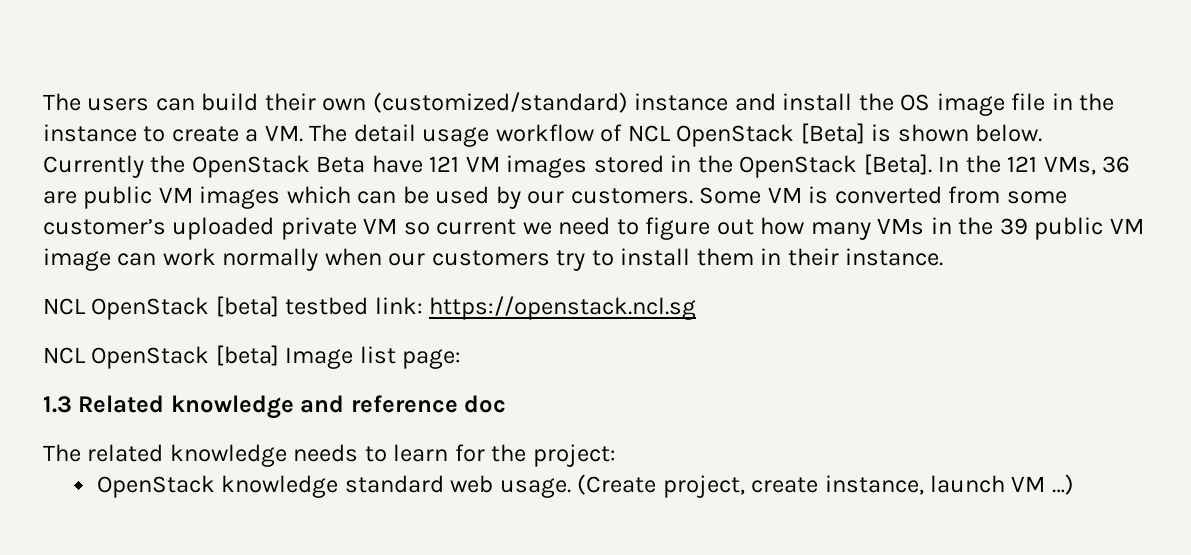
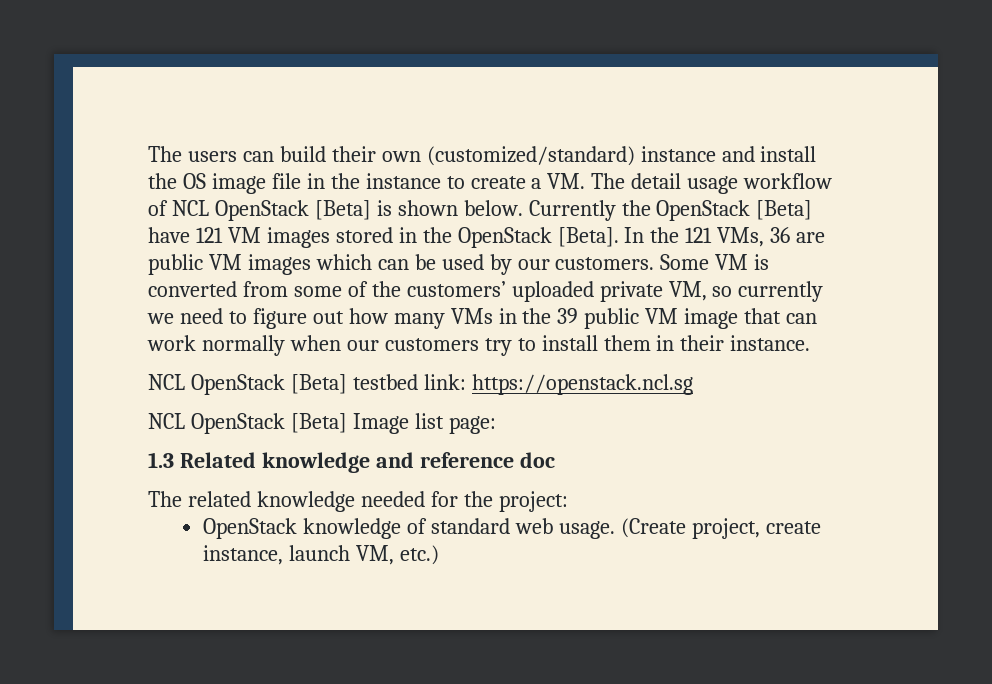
- Currently the OpenStack Beta have 121 VM images stored in the OpenStack [Beta].
+ Currently the OpenStack [Beta] have 121 VM images stored in the OpenStack [Beta].
- Some VM is converted from some customer’s uploaded private VM so current we need to figure out how many VMs in the 39 public VM image can work normally when our customers try to install them in their instance.
+ Some VM is converted from some of the customers’ uploaded private VM, so currently we need to figure out how many VMs in the 39 public VM image that can work normally when our customers try to install them in their instance.
- NCL OpenStack [beta] testbed link: https://openstack.ncl.sg
+ NCL OpenStack [Beta] testbed link: https://openstack.ncl.sg
- NCL OpenStack [beta] Image list page:
+ NCL OpenStack [Beta] Image list page:
- The related knowledge needs to learn for the project:
+ The related knowledge needed for the project:
- OpenStack knowledge standard web usage.
+ OpenStack knowledge of standard web usage.
- (Create project, create instance, launch VM …)
+ (Create project, create instance, launch VM, etc.)

